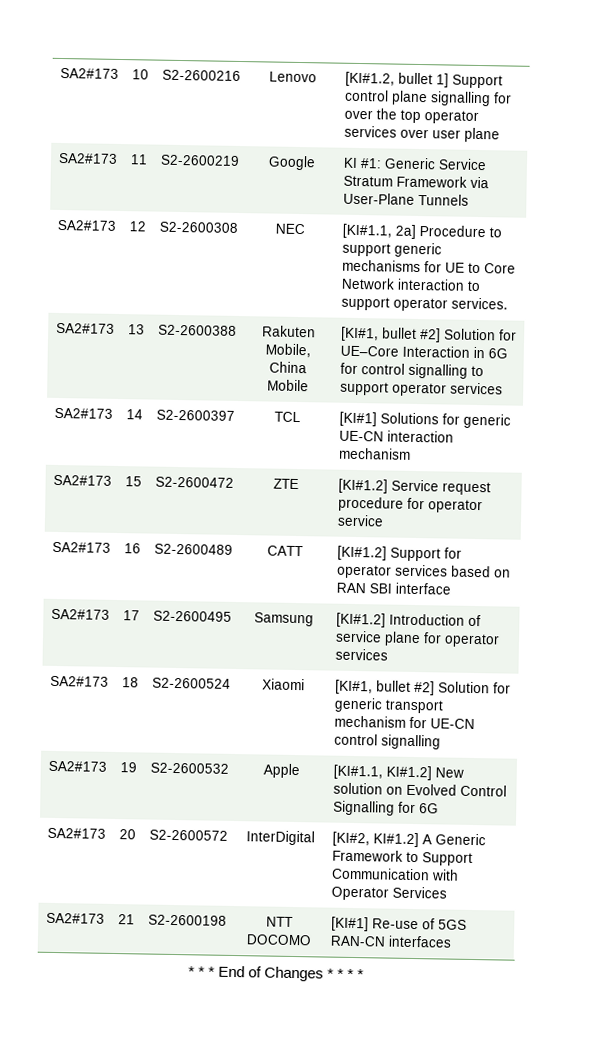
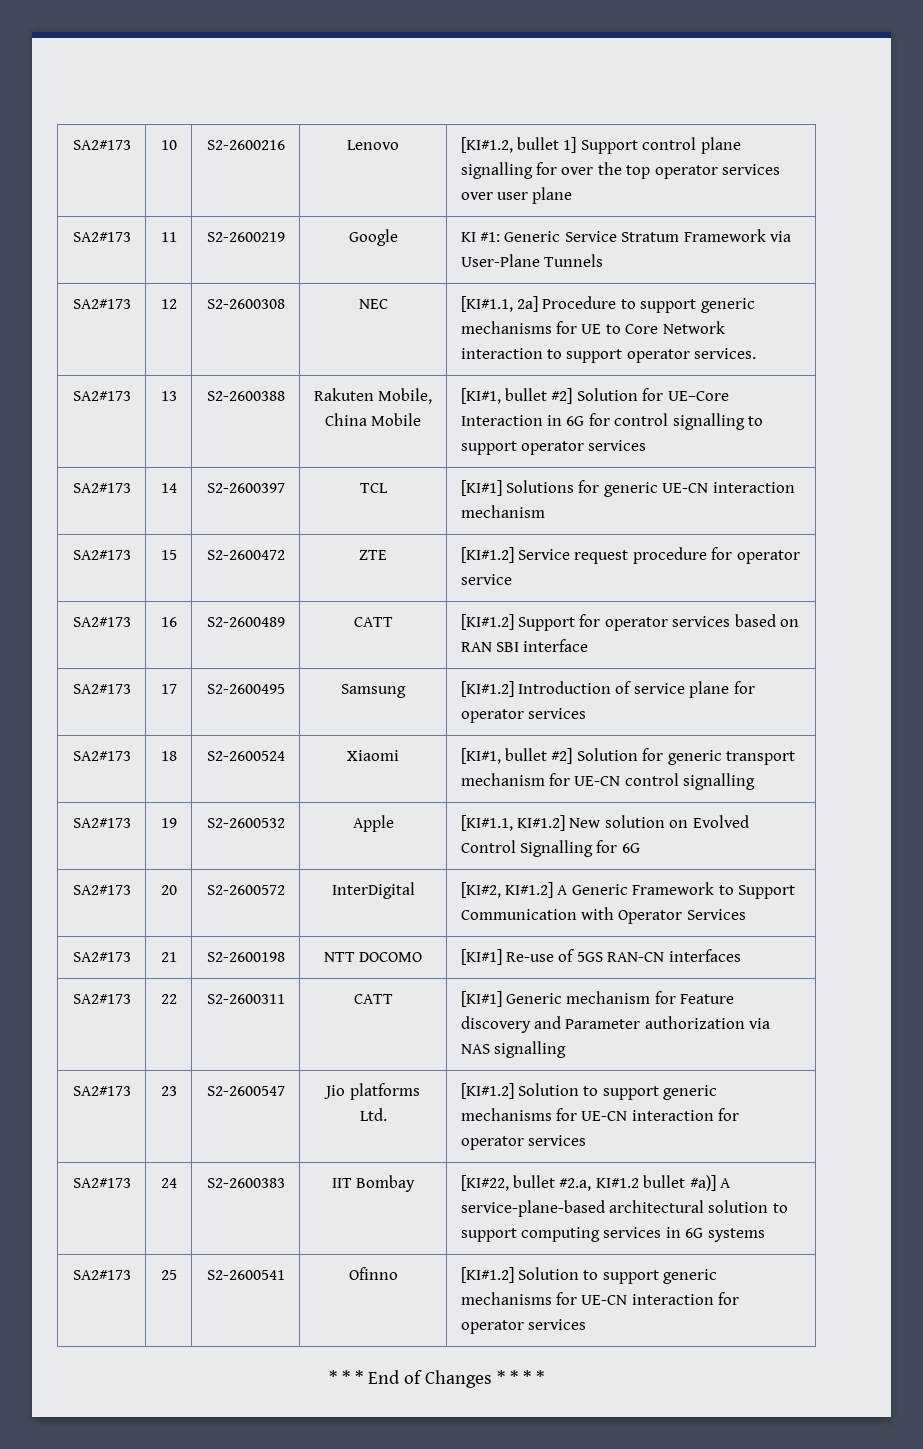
+ SA2#173 | 22 | S2-2600311 | CATT | [KI#1] Generic mechanism for Feature discovery and Parameter authorization via NAS signalling
+ SA2#173 | 23 | S2-2600547 | Jio platforms Ltd. | [KI#1.2] Solution to support generic mechanisms for UE-CN interaction for operator services
+ SA2#173 | 24 | S2-2600383 | IIT Bombay | [KI#22, bullet #2.a, KI#1.2 bullet #a)] A service-plane-based architectural solution to support computing services in 6G systems
+ SA2#173 | 25 | S2-2600541 | Ofinno | [KI#1.2] Solution to support generic mechanisms for UE-CN interaction for operator services

